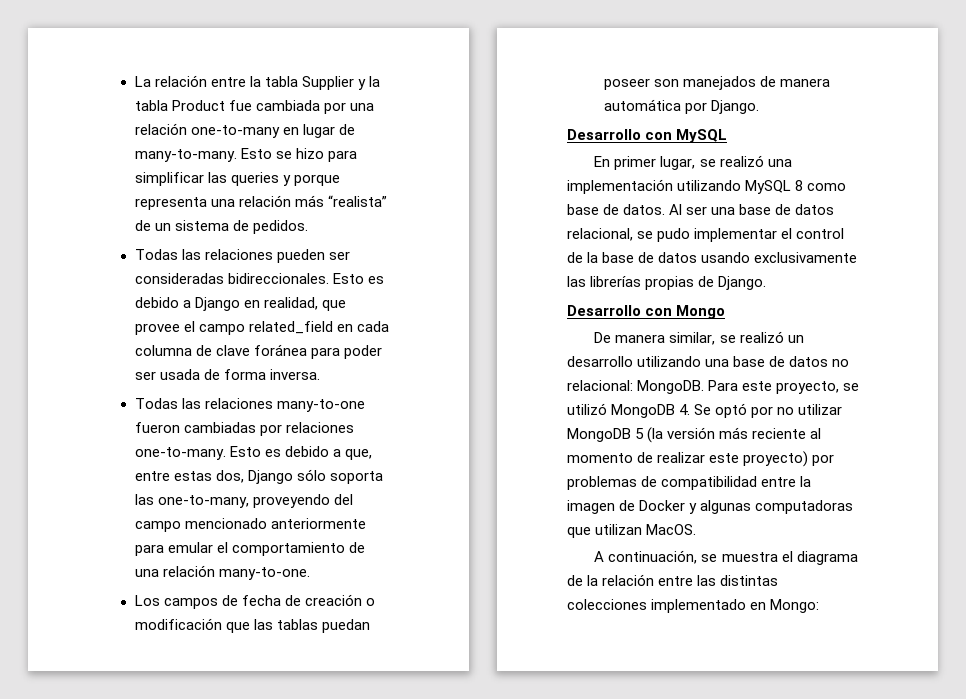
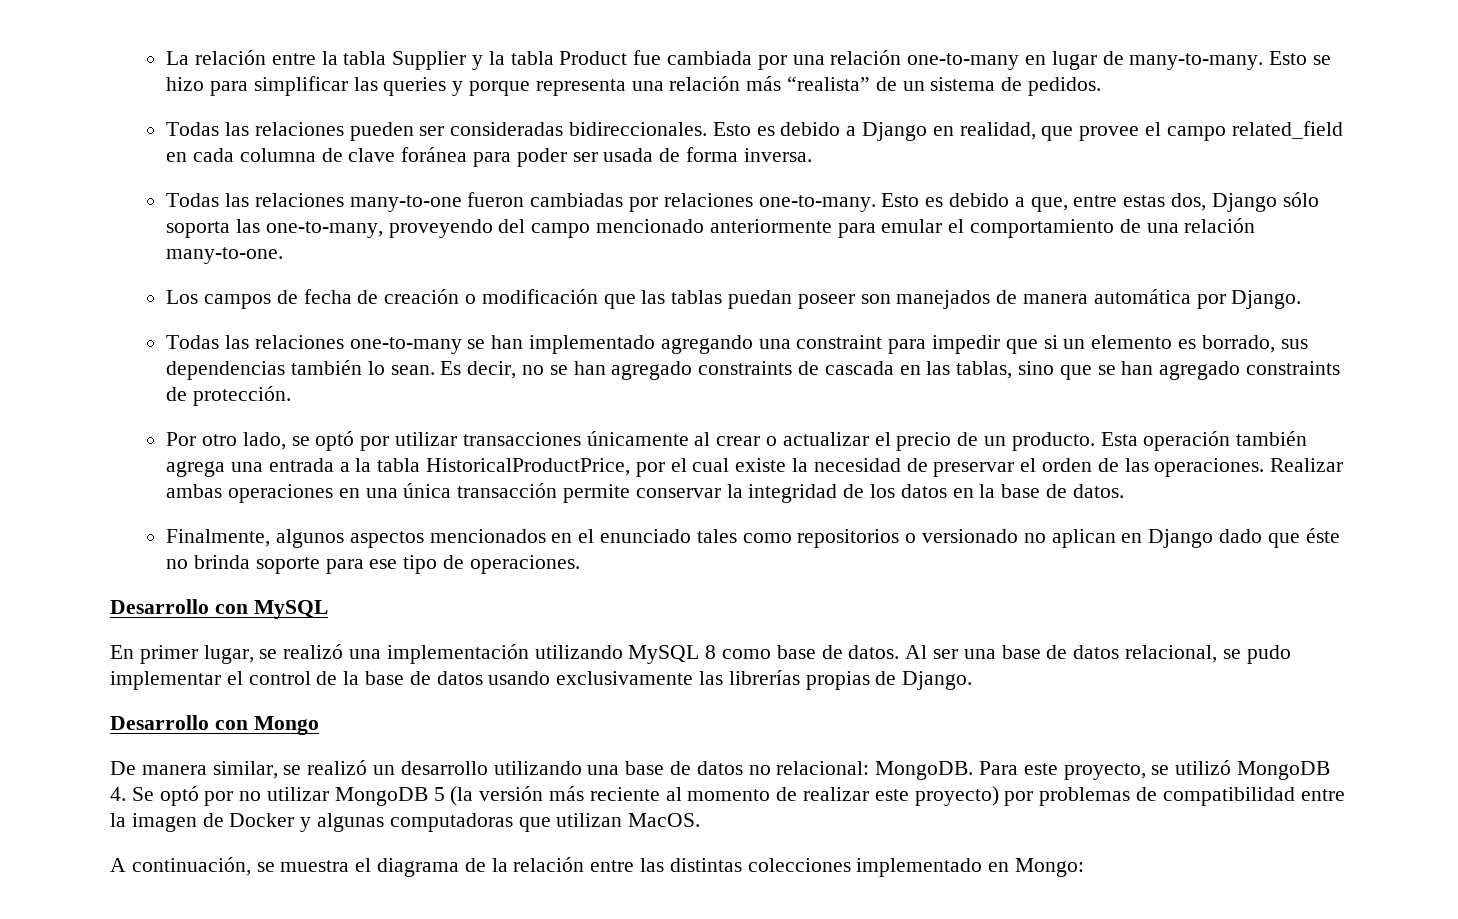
+ Todas las relaciones one-to-many se han implementado agregando una constraint para impedir que si un elemento es borrado, sus dependencias también lo sean. Es decir, no se han agregado constraints de cascada en las tablas, sino que se han agregado constraints de protección.
+ Por otro lado, se optó por utilizar transacciones únicamente al crear o actualizar el precio de un producto. Esta operación también agrega una entrada a la tabla HistoricalProductPrice, por el cual existe la necesidad de preservar el orden de las operaciones. Realizar ambas operaciones en una única transacción permite conservar la integridad de los datos en la base de datos.
+ Finalmente, algunos aspectos mencionados en el enunciado tales como repositorios o versionado no aplican en Django dado que éste no brinda soporte para ese tipo de operaciones.

